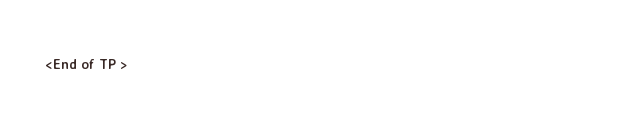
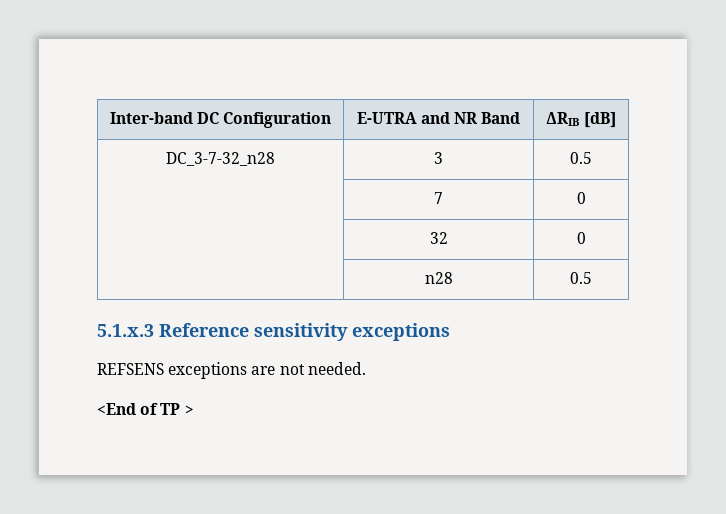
+ Inter-band DC Configuration | E-UTRA and NR Band | ΔRIB [dB]
+ DC_3-7-32_n28 | 3 | 0.5
+ | 7 | 0
+ | 32 | 0
+ | n28 | 0.5
+ 5.1.x.3 Reference sensitivity exceptions
+ REFSENS exceptions are not needed.

